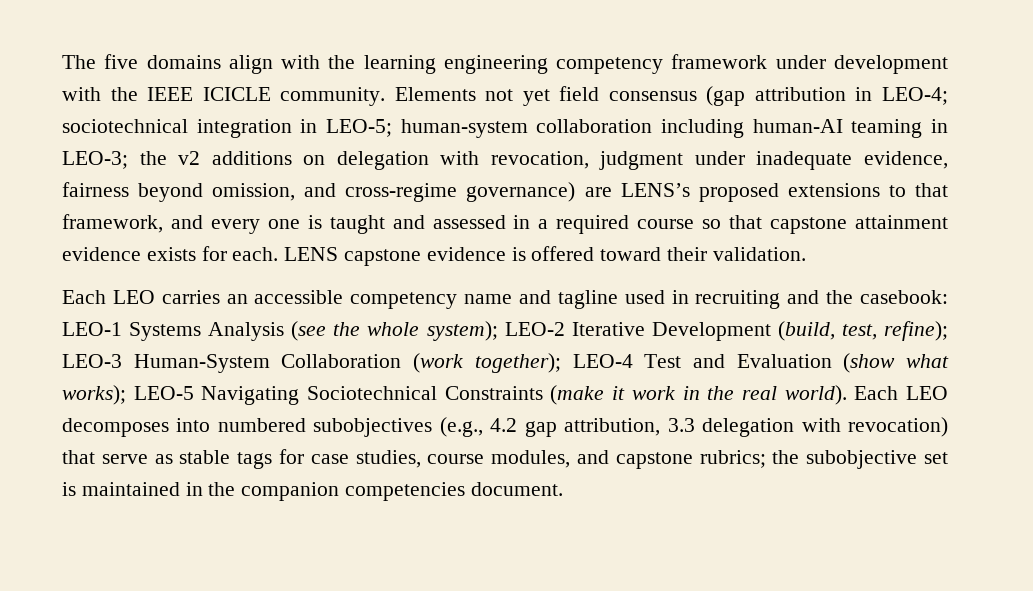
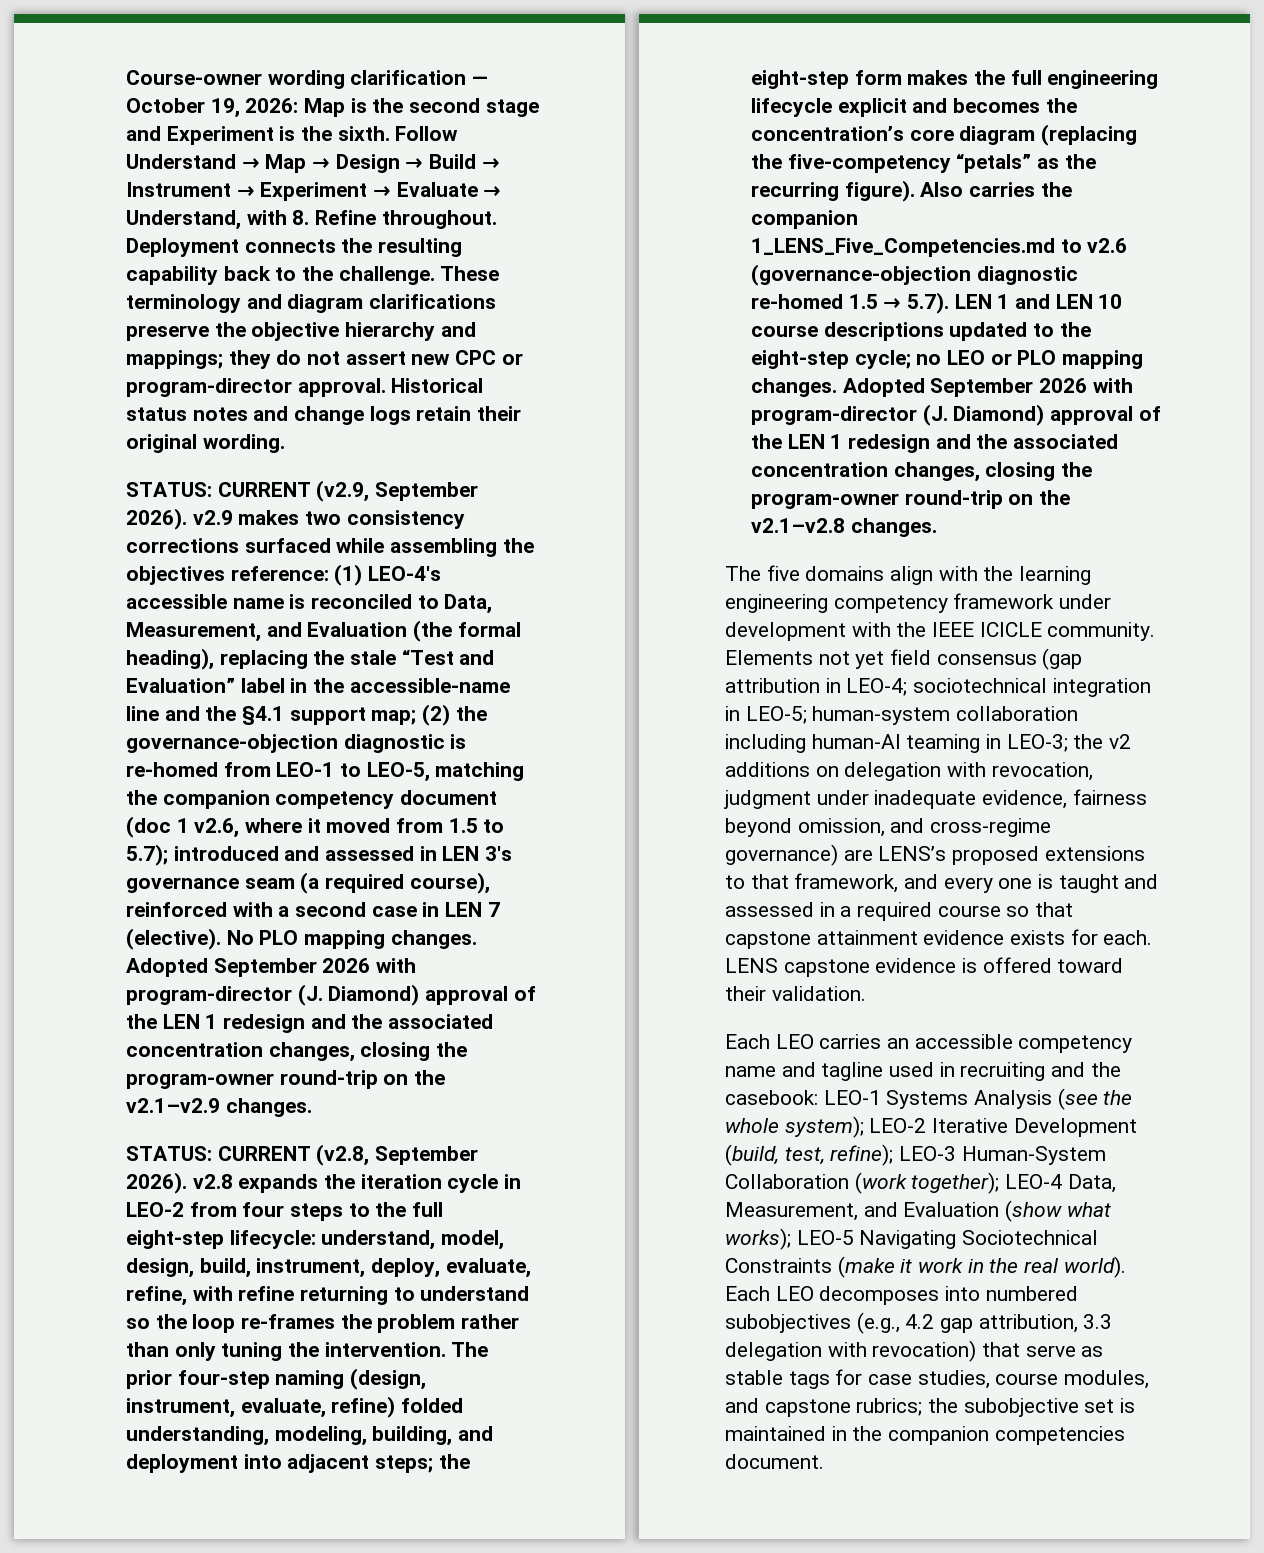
+ Course-owner wording clarification — October 19, 2026: Map is the second stage and Experiment is the sixth. Follow Understand → Map → Design → Build → Instrument → Experiment → Evaluate → Understand, with 8. Refine throughout. Deployment connects the resulting capability back to the challenge. These terminology and diagram clarifications preserve the objective hierarchy and mappings; they do not assert new CPC or program-director approval. Historical status notes and change logs retain their original wording.
+ STATUS: CURRENT (v2.9, September 2026). v2.9 makes two consistency corrections surfaced while assembling the objectives reference: (1) LEO-4's accessible name is reconciled to Data, Measurement, and Evaluation (the formal heading), replacing the stale “Test and Evaluation” label in the accessible-name line and the §4.1 support map; (2) the governance-objection diagnostic is re-homed from LEO-1 to LEO-5, matching the companion competency document (doc 1 v2.6, where it moved from 1.5 to 5.7); introduced and assessed in LEN 3's governance seam (a required course), reinforced with a second case in LEN 7 (elective). No PLO mapping changes. Adopted September 2026 with program-director (J. Diamond) approval of the LEN 1 redesign and the associated concentration changes, closing the program-owner round-trip on the v2.1–v2.9 changes.
+ STATUS: CURRENT (v2.8, September 2026). v2.8 expands the iteration cycle in LEO-2 from four steps to the full eight-step lifecycle: understand, model, design, build, instrument, deploy, evaluate, refine, with refine returning to understand so the loop re-frames the problem rather than only tuning the intervention. The prior four-step naming (design, instrument, evaluate, refine) folded understanding, modeling, building, and deployment into adjacent steps; the eight-step form makes the full engineering lifecycle explicit and becomes the concentration’s core diagram (replacing the five-competency “petals” as the recurring figure). Also carries the companion 1_LENS_Five_Competencies.md to v2.6 (governance-objection diagnostic re-homed 1.5 → 5.7). LEN 1 and LEN 10 course descriptions updated to the eight-step cycle; no LEO or PLO mapping changes. Adopted September 2026 with program-director (J. Diamond) approval of the LEN 1 redesign and the associated concentration changes, closing the program-owner round-trip on the v2.1–v2.8 changes.
- Each LEO carries an accessible competency name and tagline used in recruiting and the casebook: LEO-1 Systems Analysis (see the whole system); LEO-2 Iterative Development (build, test, refine); LEO-3 Human-System Collaboration (work together); LEO-4 Test and Evaluation (show what works); LEO-5 Navigating Sociotechnical Constraints (make it work in the real world).
+ Each LEO carries an accessible competency name and tagline used in recruiting and the casebook: LEO-1 Systems Analysis (see the whole system); LEO-2 Iterative Development (build, test, refine); LEO-3 Human-System Collaboration (work together); LEO-4 Data, Measurement, and Evaluation (show what works); LEO-5 Navigating Sociotechnical Constraints (make it work in the real world).

